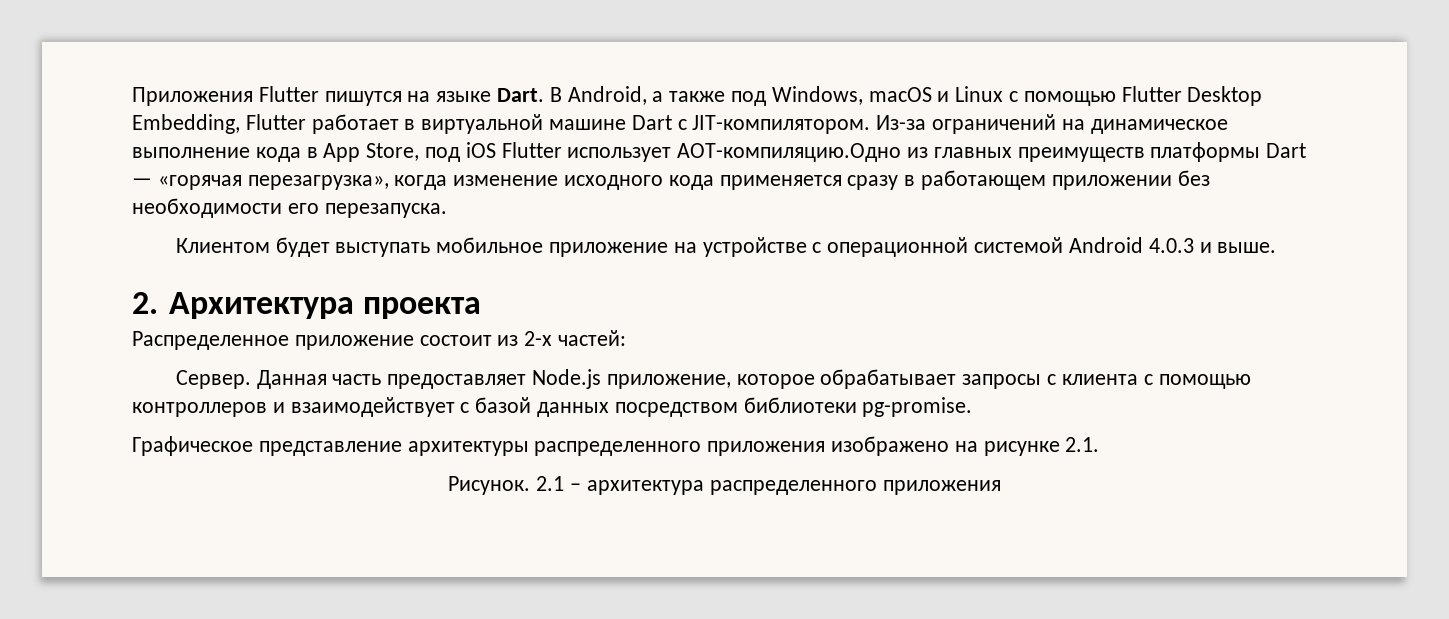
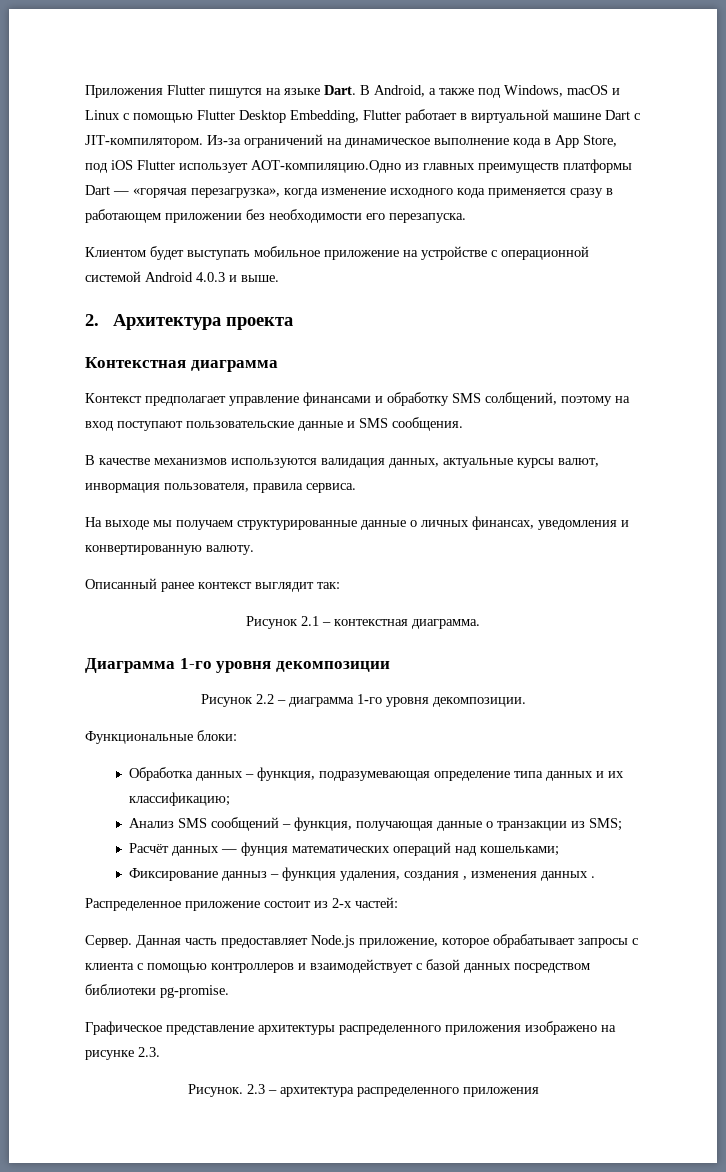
+ Контекстная диаграмма
+ Контекст предполагает управление финансами и обработку SMS солбщений, поэтому на вход поступают пользовательские данные и SMS сообщения.
+ В качестве механизмов используются валидация данных, актуальные курсы валют, инвормация пользователя, правила сервиса.
+ На выходе мы получаем структурированные данные о личных финансах, уведомления и конвертированную валюту.
+ Описанный ранее контекст выглядит так:
+ Рисунок 2.1 – контекстная диаграмма.
+ Диаграмма 1-го уровня декомпозиции
+ Рисунок 2.2 – диаграмма 1-го уровня декомпозиции.
+ Функциональные блоки:
+ Обработка данных – функция, подразумевающая определение типа данных и их классификацию;
+ Анализ SMS сообщений – функция, получающая данные о транзакции из SMS;
+ Расчёт данных — фунция математических операций над кошельками;
+ Фиксирование данныз – функция удаления, создания , изменения данных .
- Графическое представление архитектуры распределенного приложения изображено на рисунке 2.1.
+ Графическое представление архитектуры распределенного приложения изображено на рисунке 2.3.
- 2.1 – архитектура распределенного приложения
+ 2.3 – архитектура распределенного приложения

